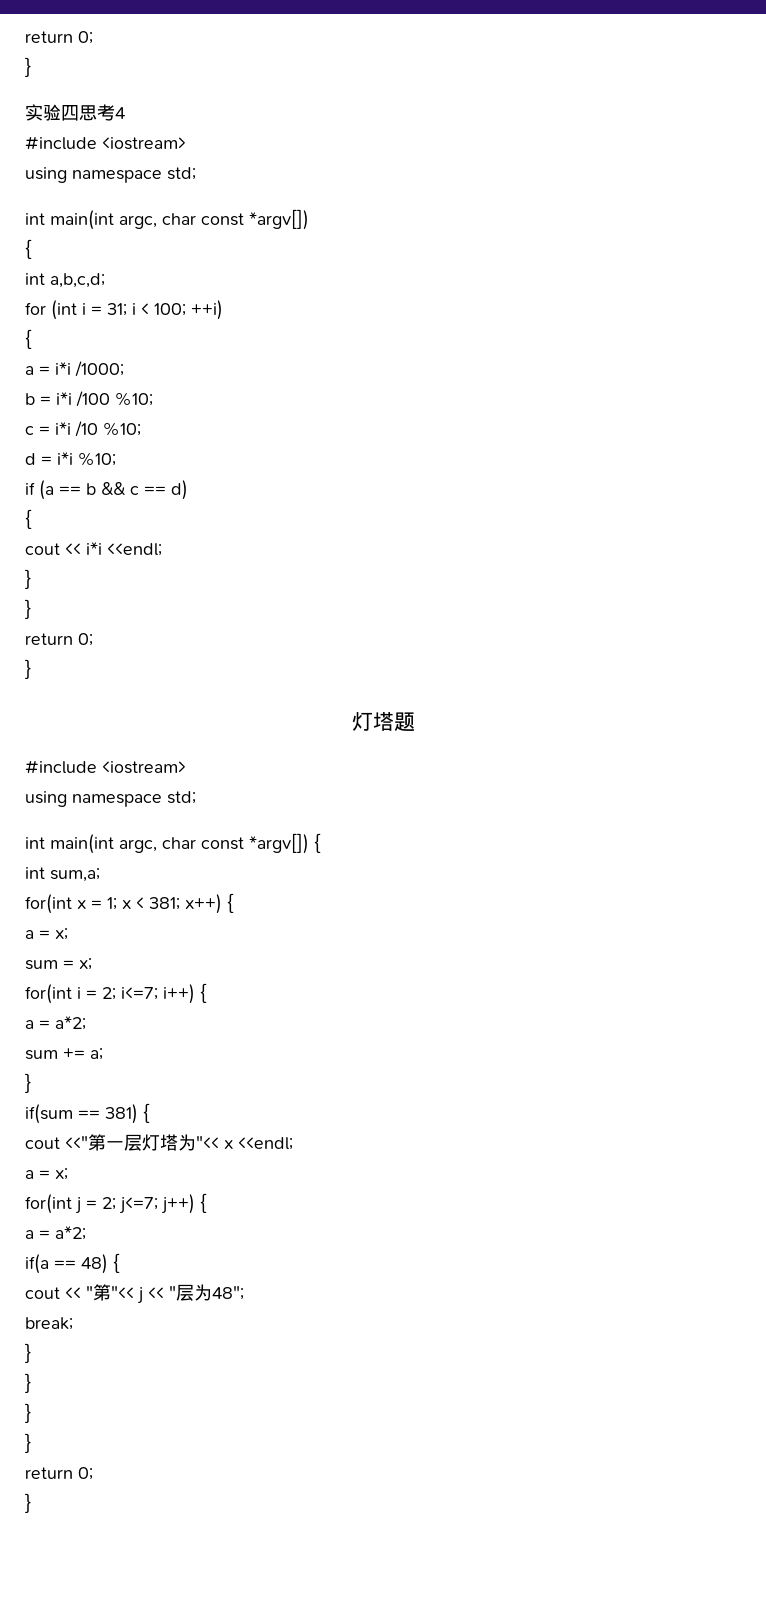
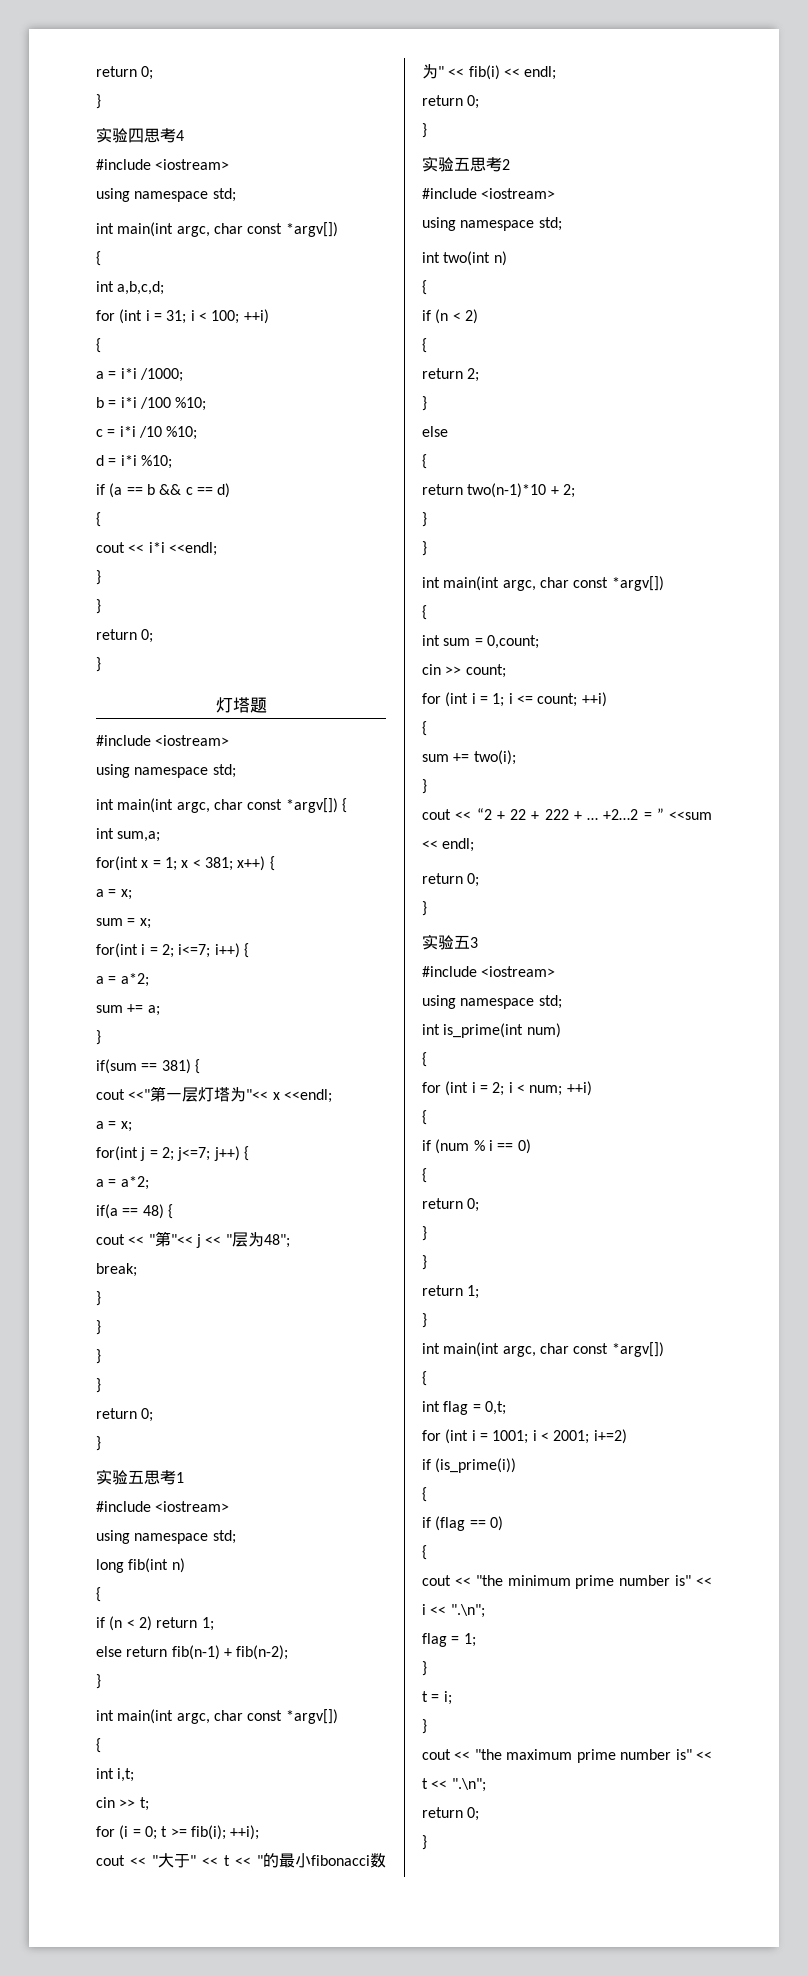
+ 实验五思考1
+ #include <iostream>
+ using namespace std;
+ long fib(int n)
+ {
+ if (n < 2) return 1;
+ else return fib(n-1) + fib(n-2);
+ }
+ int main(int argc, char const *argv[])
+ {
+ int i,t;
+ cin >> t;
+ for (i = 0; t >= fib(i); ++i);
+ cout << "大于" << t << "的最小fibonacci数为" << fib(i) << endl;
+ return 0;
+ }
+ 实验五思考2
+ #include <iostream>
+ using namespace std;
+ int two(int n)
+ {
+ if (n < 2)
+ {
+ return 2;
+ }
+ else
+ {
+ return two(n-1)*10 + 2;
+ }
+ }
+ int main(int argc, char const *argv[])
+ {
+ int sum = 0,count;
+ cin >> count;
+ for (int i = 1; i <= count; ++i)
+ {
+ sum += two(i);
+ }
+ cout << “2 + 22 + 222 + … +2…2 = ” <<sum << endl;
+ return 0;
+ }
+ 实验五3
+ #include <iostream>
+ using namespace std;
+ int is_prime(int num)
+ {
+ for (int i = 2; i < num; ++i)
+ {
+ if (num % i == 0)
+ {
+ return 0;
+ }
+ }
+ return 1;
+ }
+ int main(int argc, char const *argv[])
+ {
+ int flag = 0,t;
+ for (int i = 1001; i < 2001; i+=2)
+ if (is_prime(i))
+ {
+ if (flag == 0)
+ {
+ cout << "the minimum prime number is" << i << ".\n";
+ flag = 1;
+ }
+ t = i;
+ }
+ cout << "the maximum prime number is" << t << ".\n";
+ return 0;
+ }

